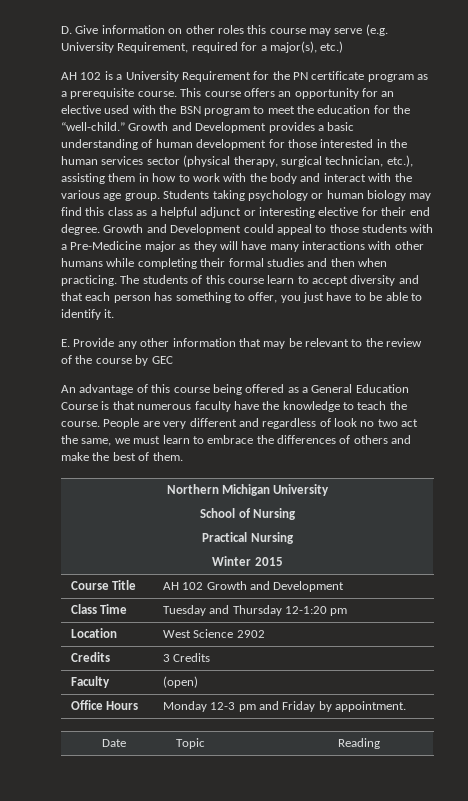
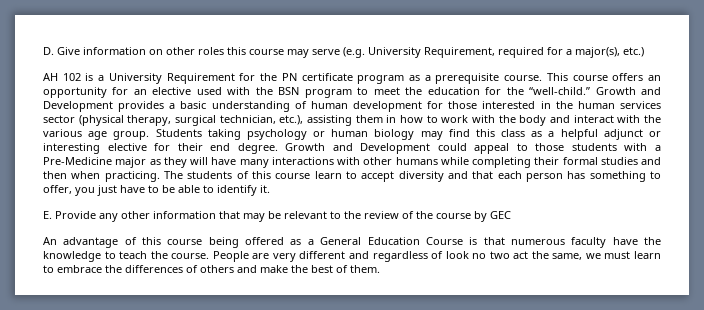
- Northern Michigan University
- School of Nursing
- Practical Nursing
- Winter 2015
- Course Title | AH 102 Growth and Development
- Class Time | Tuesday and Thursday 12-1:20 pm
- Location | West Science 2902
- Credits | 3 Credits
- Faculty | (open)
- Office Hours | Monday 12-3 pm and Friday by appointment.
- Date | Topic | Reading

